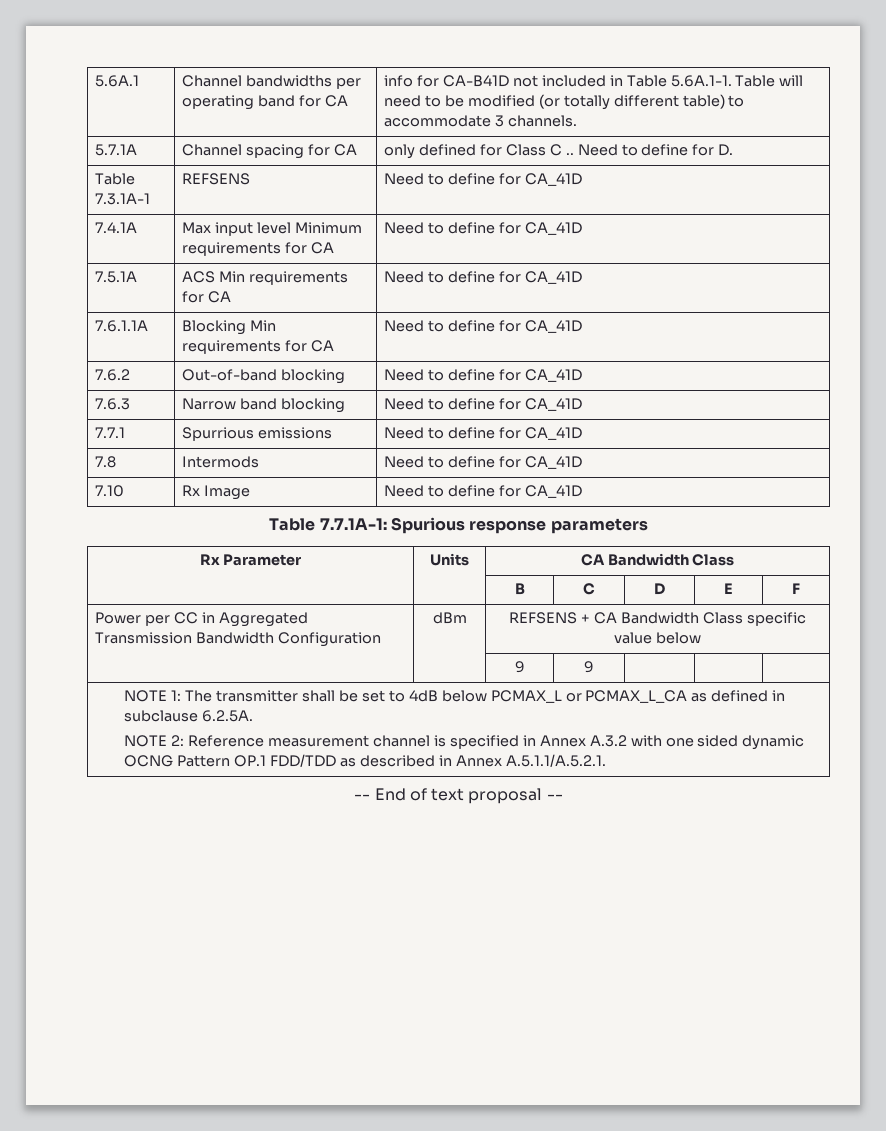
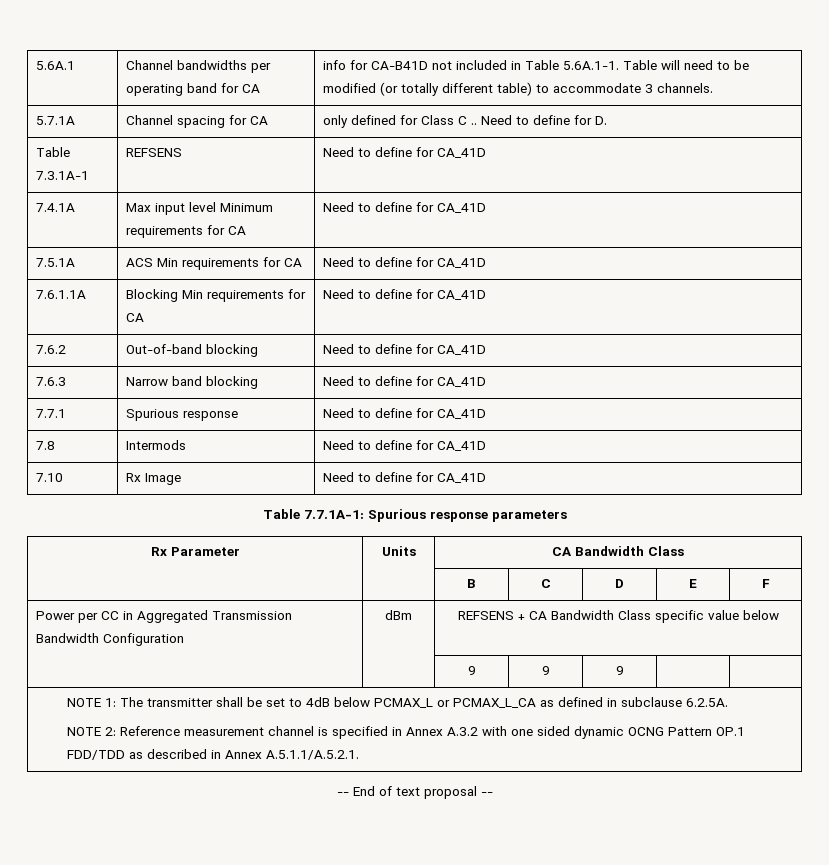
- 7.7.1 | Spurrious emissions | Need to define for CA_41D
+ 7.7.1 | Spurious response | Need to define for CA_41D
- | | 9 | 9 | | |
+ | | 9 | 9 | 9 | |

